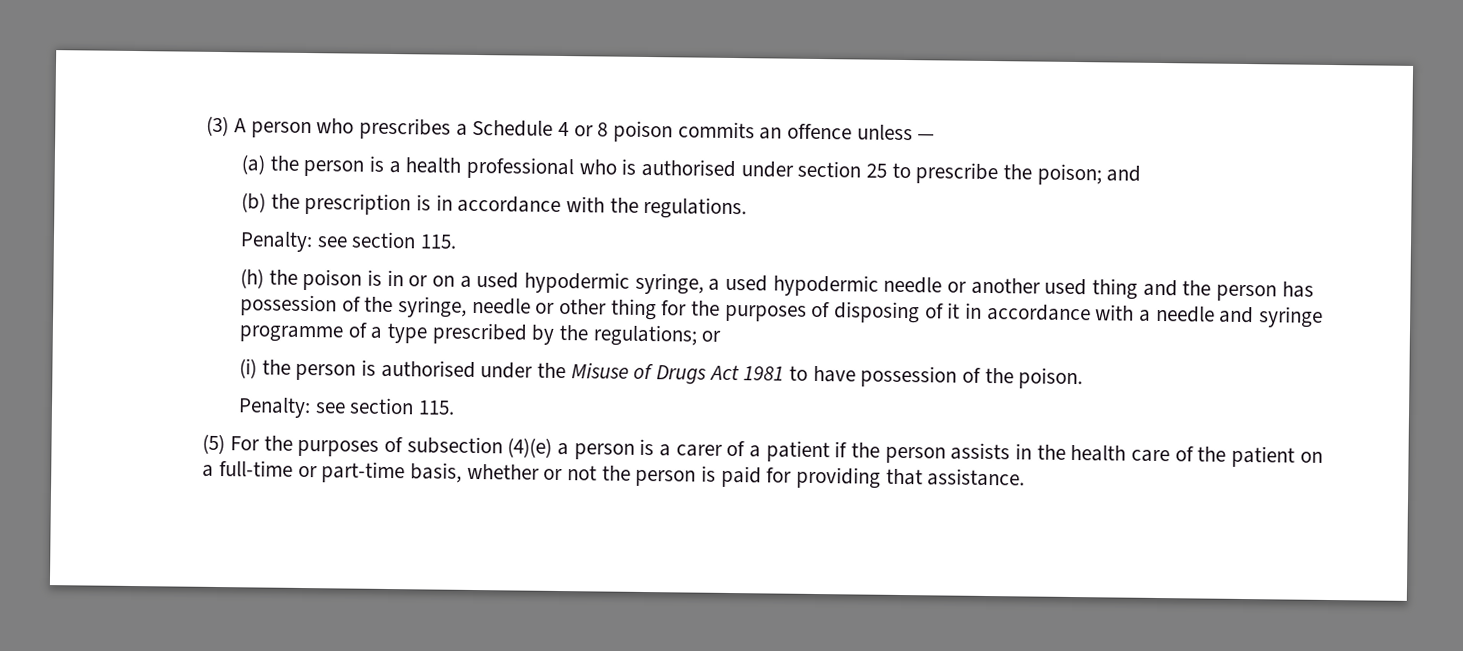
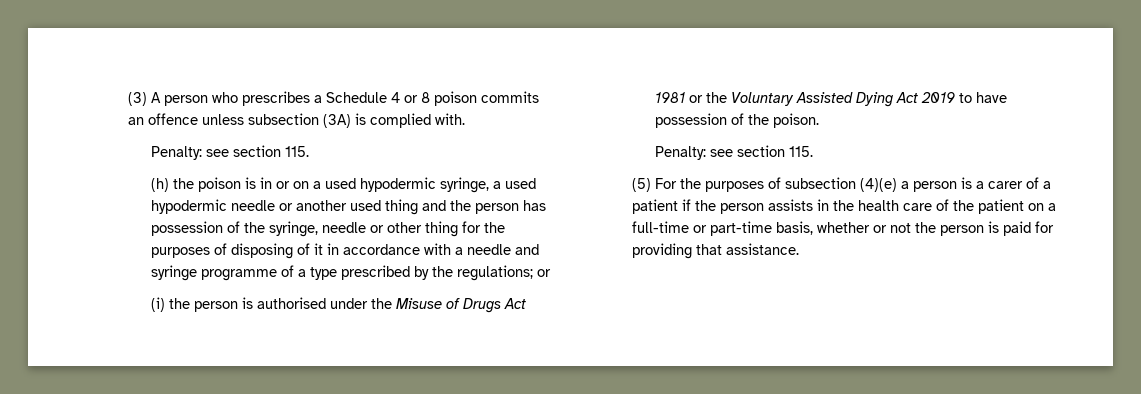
- (3) A person who prescribes a Schedule 4 or 8 poison commits an offence unless —
- (a) the person is a health professional who is authorised under section 25 to prescribe the poison; and
- (b) the prescription is in accordance with the regulations.
+ (3) A person who prescribes a Schedule 4 or 8 poison commits an offence unless subsection (3A) is complied with.
- (i) the person is authorised under the Misuse of Drugs Act 1981 to have possession of the poison.
+ (i) the person is authorised under the Misuse of Drugs Act 1981 or the Voluntary Assisted Dying Act 2019 to have possession of the poison.

